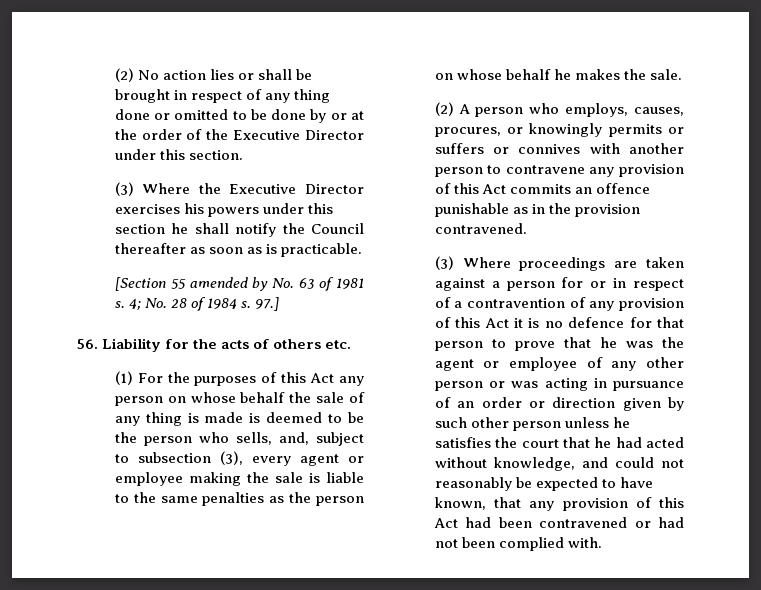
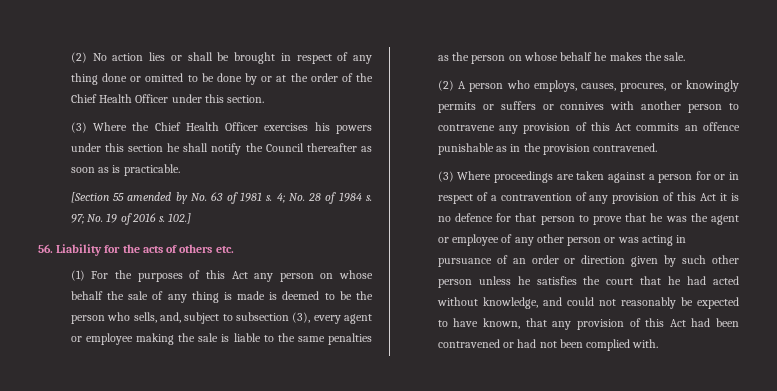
- (2) No action lies or shall be brought in respect of any thing done or omitted to be done by or at the order of the Executive Director under this section.
+ (2) No action lies or shall be brought in respect of any thing done or omitted to be done by or at the order of the Chief Health Officer under this section.
- (3) Where the Executive Director exercises his powers under this section he shall notify the Council thereafter as soon as is practicable.
+ (3) Where the Chief Health Officer exercises his powers under this section he shall notify the Council thereafter as soon as is practicable.
- 97.]
+ 97; No. 19 of 2016 s. 102.]

